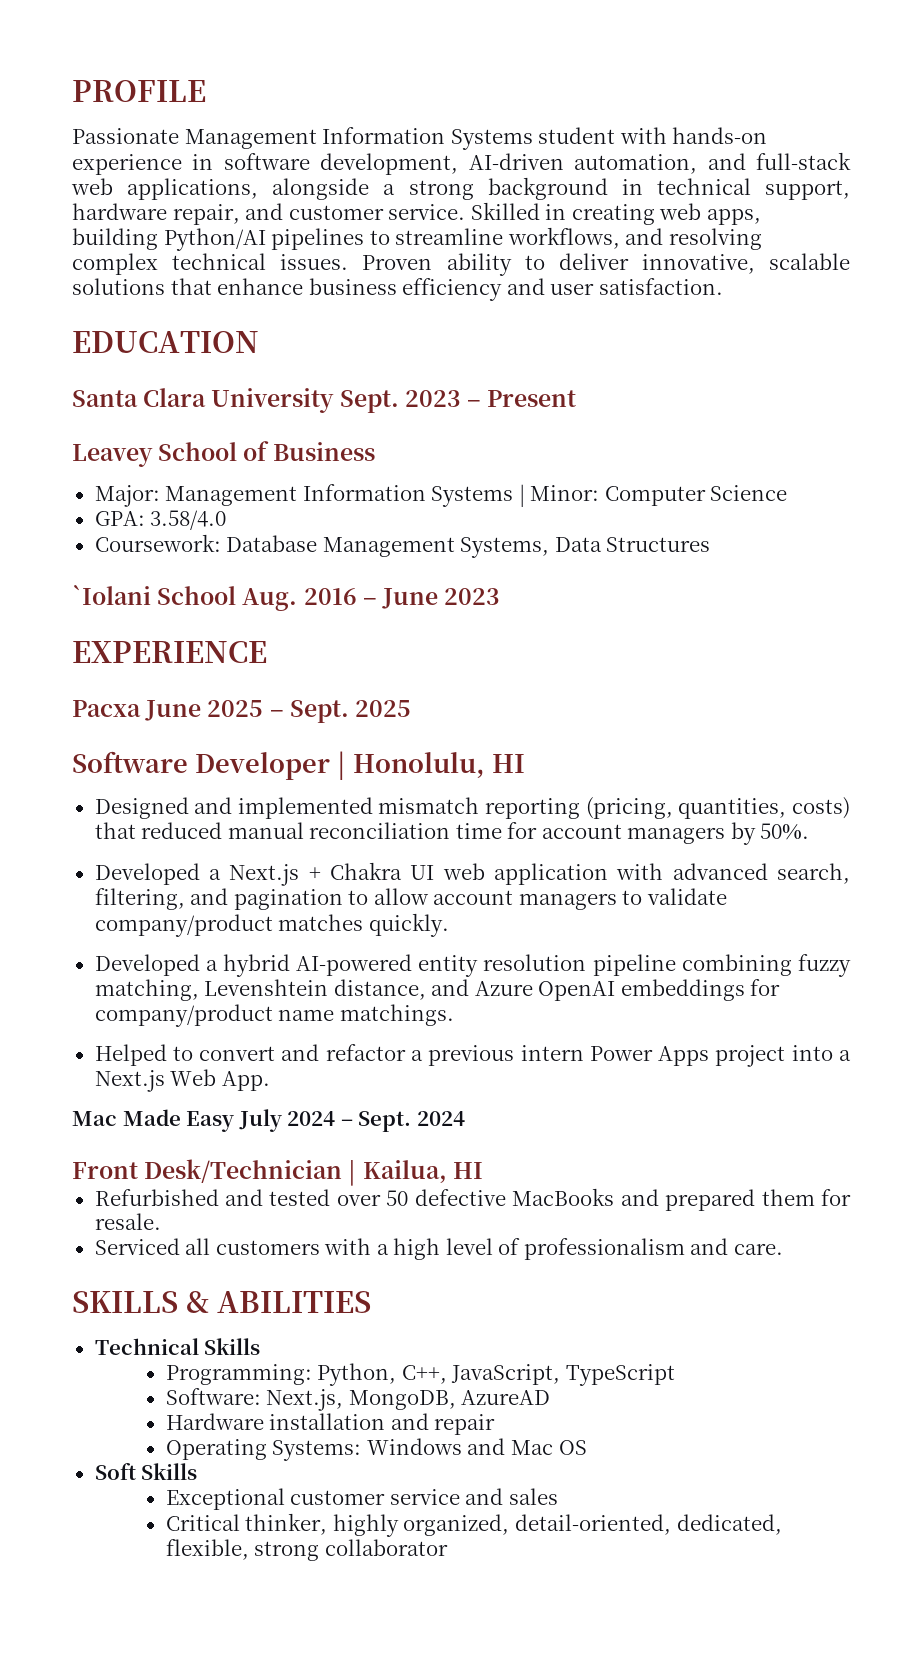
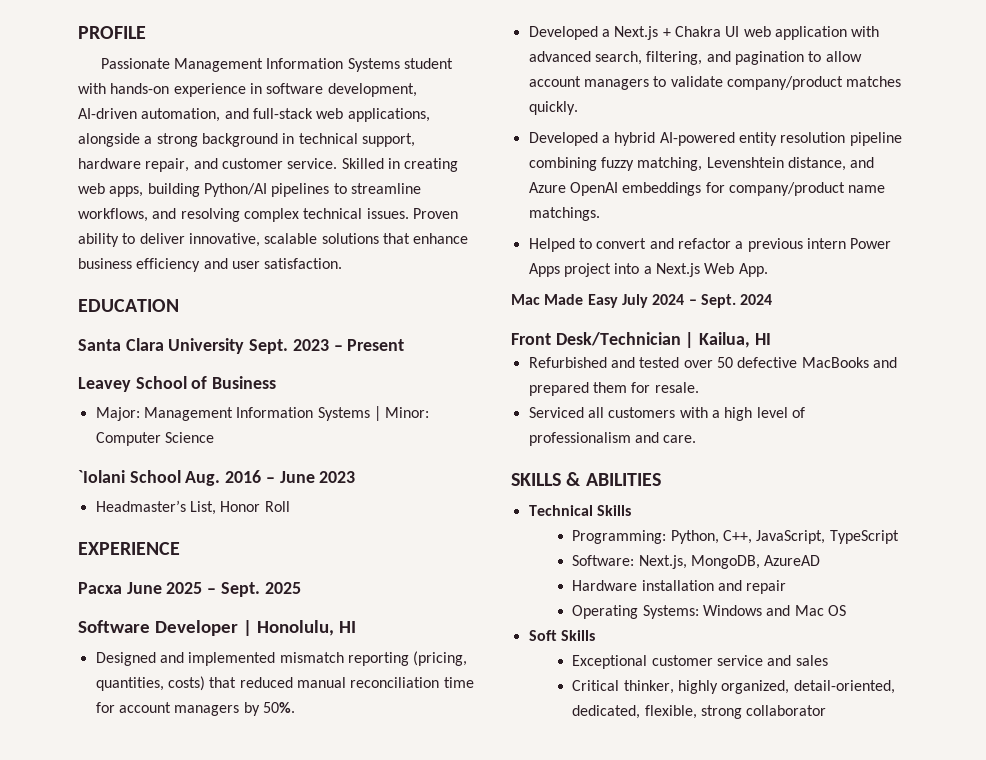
- GPA: 3.58/4.0
- Coursework: Database Management Systems, Data Structures
+ Headmaster’s List, Honor Roll

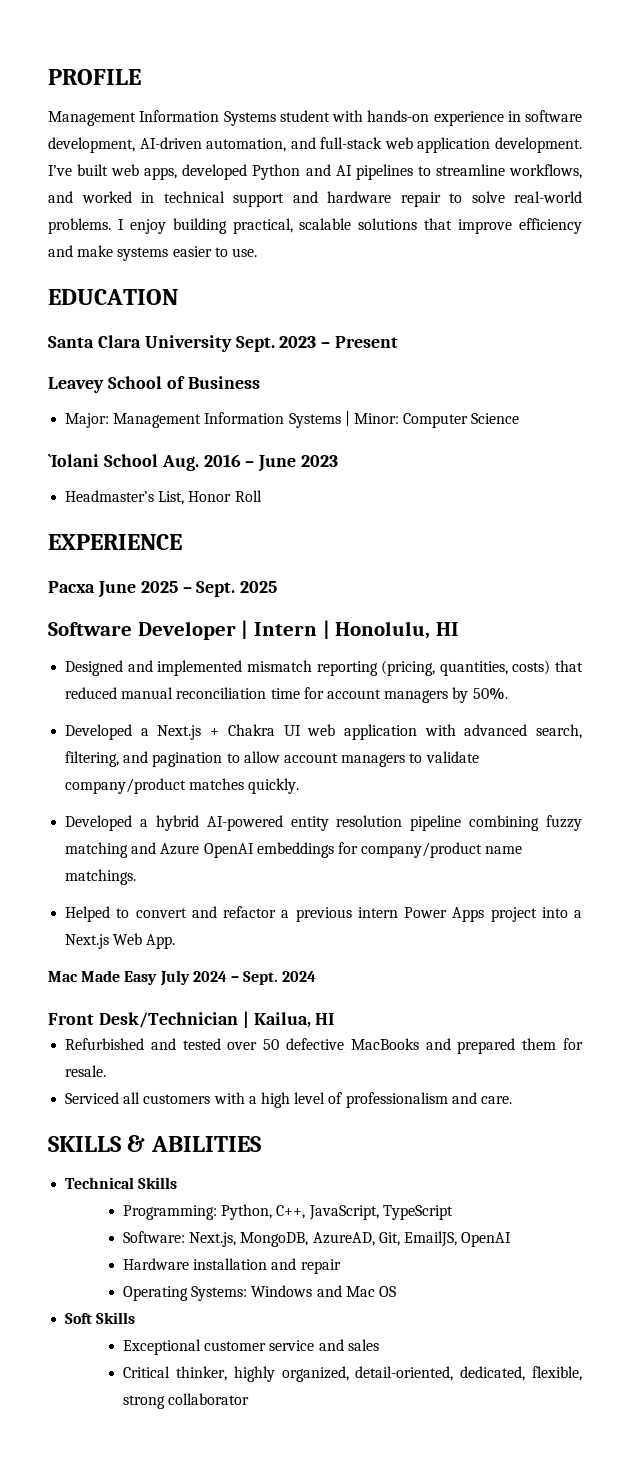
- Passionate Management Information Systems student with hands-on experience in software development, AI-driven automation, and full-stack web applications, alongside a strong background in technical support, hardware repair, and customer service. Skilled in creating web apps, building Python/AI pipelines to streamline workflows, and resolving complex technical issues. Proven ability to deliver innovative, scalable solutions that enhance business efficiency and user satisfaction.
+ Management Information Systems student with hands-on experience in software development, AI-driven automation, and full-stack web application development. I’ve built web apps, developed Python and AI pipelines to streamline workflows, and worked in technical support and hardware repair to solve real-world problems. I enjoy building practical, scalable solutions that improve efficiency and make systems easier to use.
- Software Developer | Honolulu, HI
+ Software Developer | Intern | Honolulu, HI
- Developed a hybrid AI-powered entity resolution pipeline combining fuzzy matching, Levenshtein distance, and Azure OpenAI embeddings for company/product name matchings.
+ Developed a hybrid AI-powered entity resolution pipeline combining fuzzy matching and Azure OpenAI embeddings for company/product name matchings.
- Software: Next.js, MongoDB, AzureAD
+ Software: Next.js, MongoDB, AzureAD, Git, EmailJS, OpenAI

